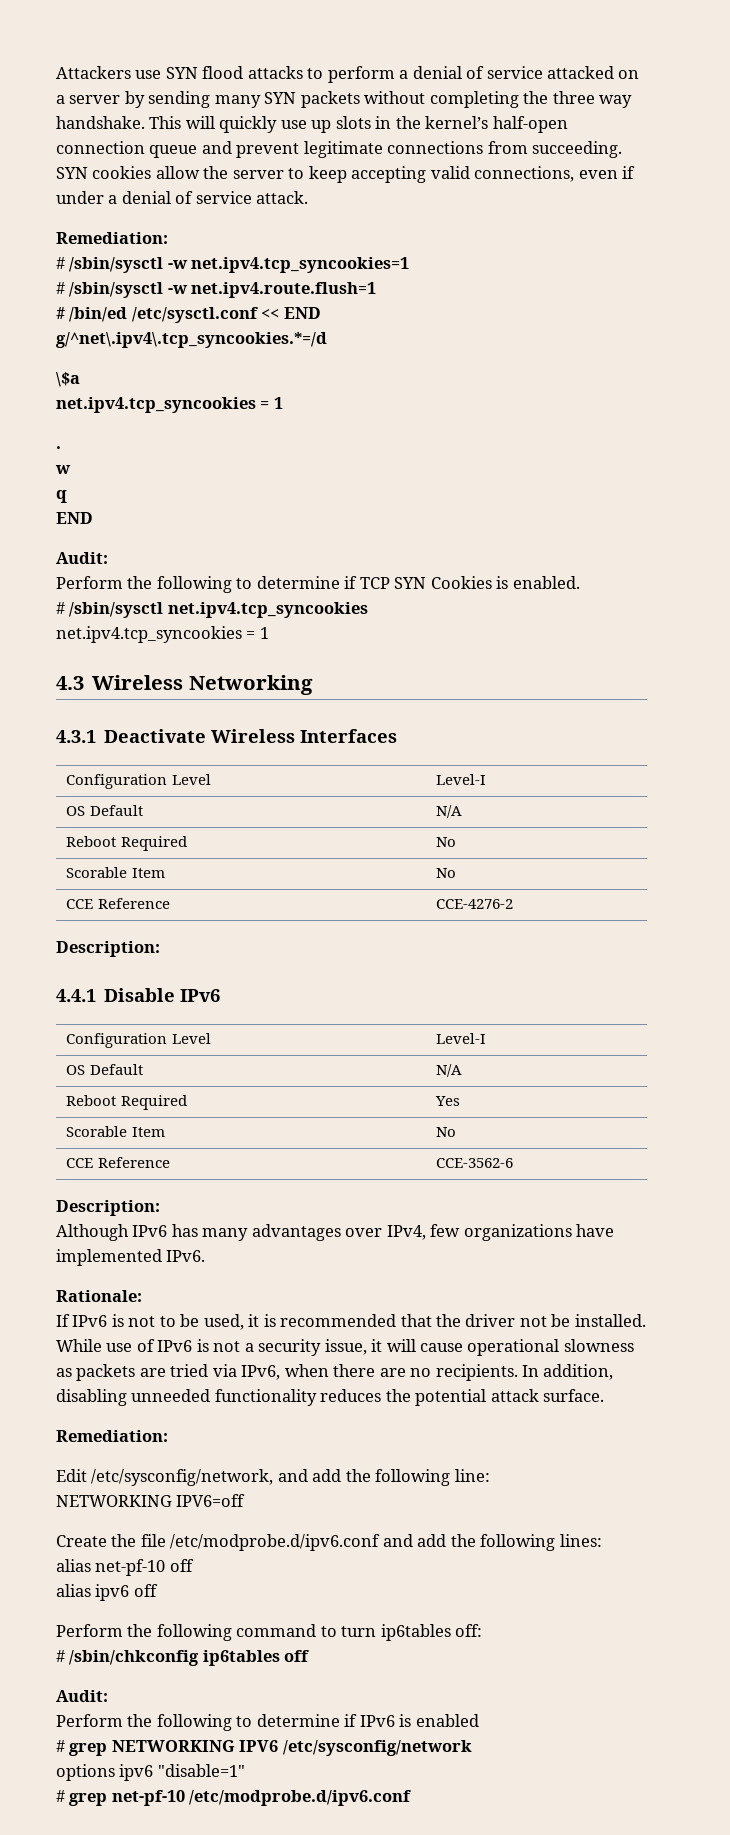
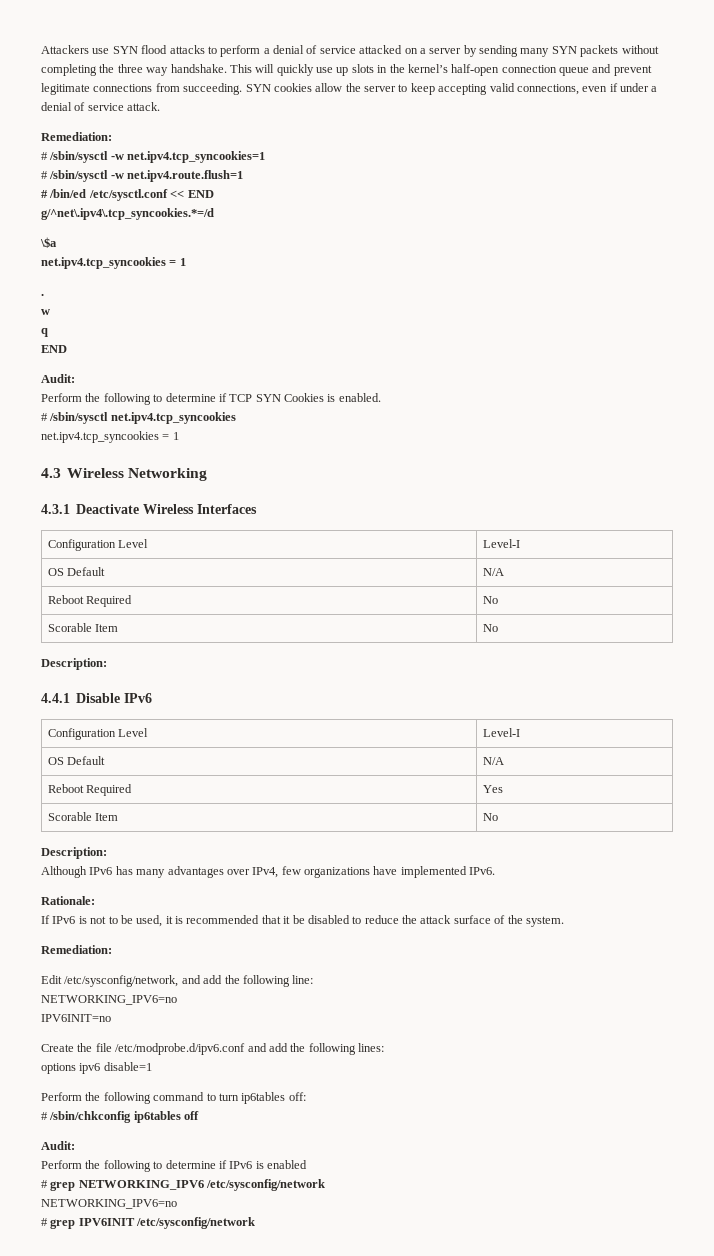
- CCE Reference | CCE-4276-2
- CCE Reference | CCE-3562-6
- If IPv6 is not to be used, it is recommended that the driver not be installed. While use of IPv6 is not a security issue, it will cause operational slowness as packets are tried via IPv6, when there are no recipients. In addition, disabling unneeded functionality reduces the potential attack surface.
+ If IPv6 is not to be used, it is recommended that it be disabled to reduce the attack surface of the system.
  Edit /etc/sysconfig/network, and add the following line:
- NETWORKING IPV6=off
+ NETWORKING_IPV6=no
+ IPV6INIT=no
- alias net-pf-10 off
- alias ipv6 off
+ options ipv6 disable=1
- # grep NETWORKING IPV6 /etc/sysconfig/network
- options ipv6 "disable=1"
- # grep net-pf-10 /etc/modprobe.d/ipv6.conf
+ # grep NETWORKING_IPV6 /etc/sysconfig/network
+ NETWORKING_IPV6=no
+ # grep IPV6INIT /etc/sysconfig/network

